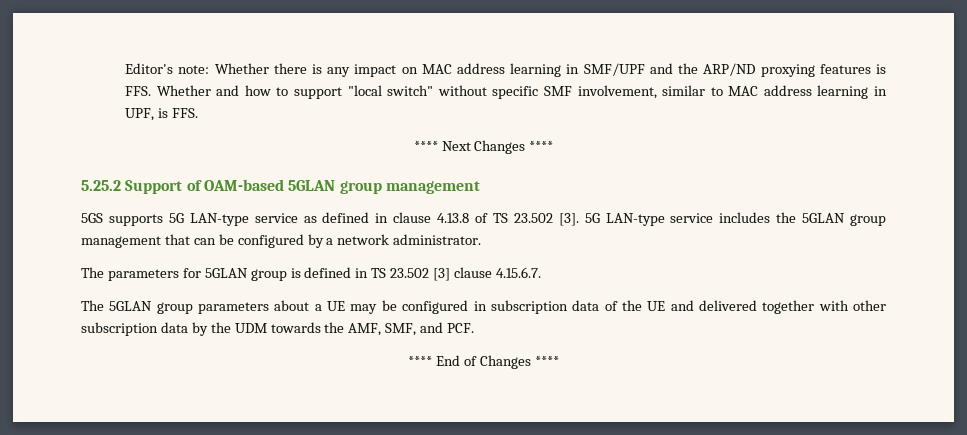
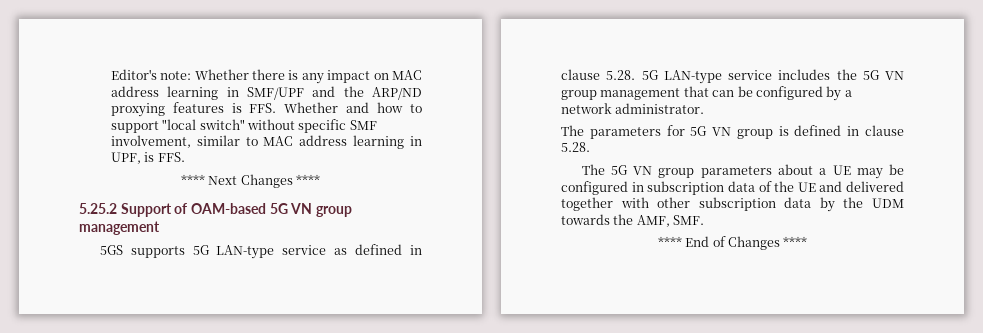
- 5.25.2 Support of OAM-based 5GLAN group management
+ 5.25.2 Support of OAM-based 5G VN group management
- 5GS supports 5G LAN-type service as defined in clause 4.13.8 of TS 23.502 [3]. 5G LAN-type service includes the 5GLAN group management that can be configured by a network administrator.
+ 5GS supports 5G LAN-type service as defined in clause 5.28. 5G LAN-type service includes the 5G VN group management that can be configured by a network administrator.
- The parameters for 5GLAN group is defined in TS 23.502 [3] clause 4.15.6.7.
- The 5GLAN group parameters about a UE may be configured in subscription data of the UE and delivered together with other subscription data by the UDM towards the AMF, SMF, and PCF.
+ The parameters for 5G VN group is defined in clause 5.28.
+ The 5G VN group parameters about a UE may be configured in subscription data of the UE and delivered together with other subscription data by the UDM towards the AMF, SMF.

